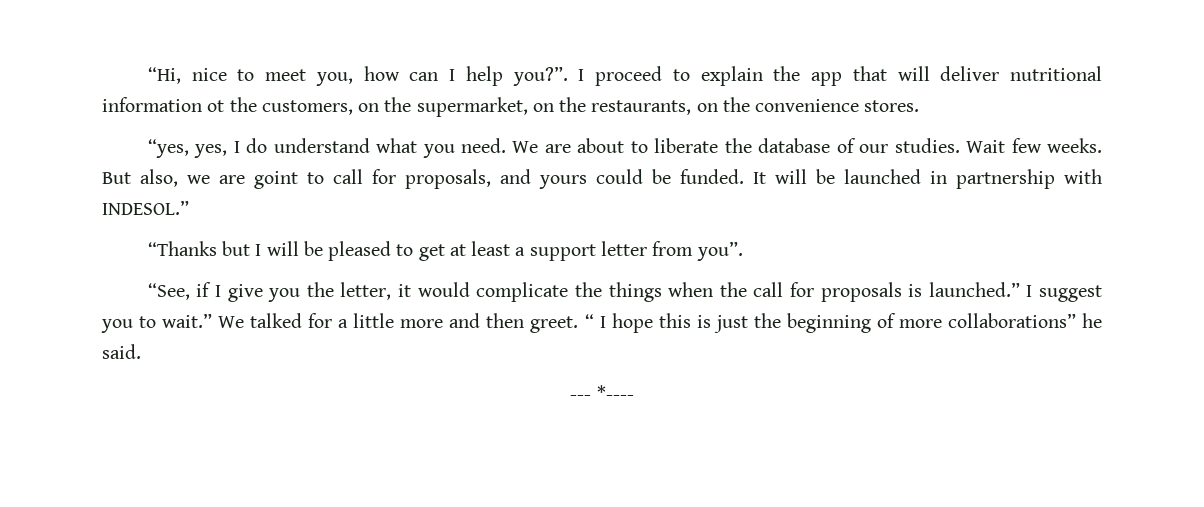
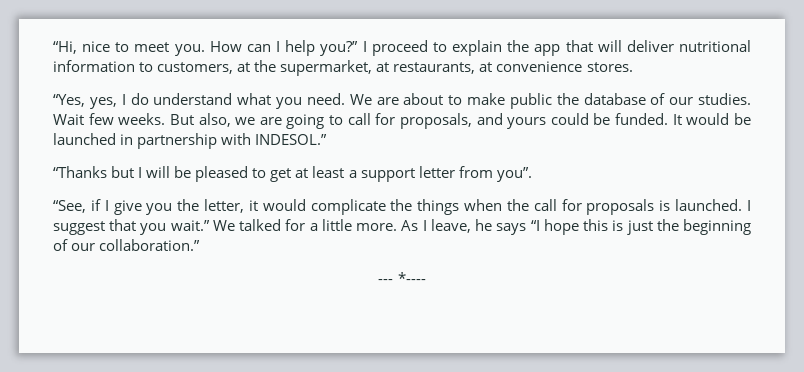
- “Hi, nice to meet you, how can I help you?”.
+ “Hi, nice to meet you. How can I help you?”
- I proceed to explain the app that will deliver nutritional information ot the customers, on the supermarket, on the restaurants, on the convenience stores.
+ I proceed to explain the app that will deliver nutritional information to customers, at the supermarket, at restaurants, at convenience stores.
- “yes, yes, I do understand what you need.
+ “Yes, yes, I do understand what you need.
- We are about to liberate the database of our studies.
+ We are about to make public the database of our studies.
- But also, we are goint to call for proposals, and yours could be funded.
+ But also, we are going to call for proposals, and yours could be funded.
- It will be launched in partnership with INDESOL.”
+ It would be launched in partnership with INDESOL.”
- “See, if I give you the letter, it would complicate the things when the call for proposals is launched.”
+ “See, if I give you the letter, it would complicate the things when the call for proposals is launched.
- I suggest you to wait.”
+ I suggest that you wait.”
- We talked for a little more and then greet. “ I hope this is just the beginning of more collaborations” he said.
+ We talked for a little more. As I leave, he says “I hope this is just the beginning of our collaboration.”

